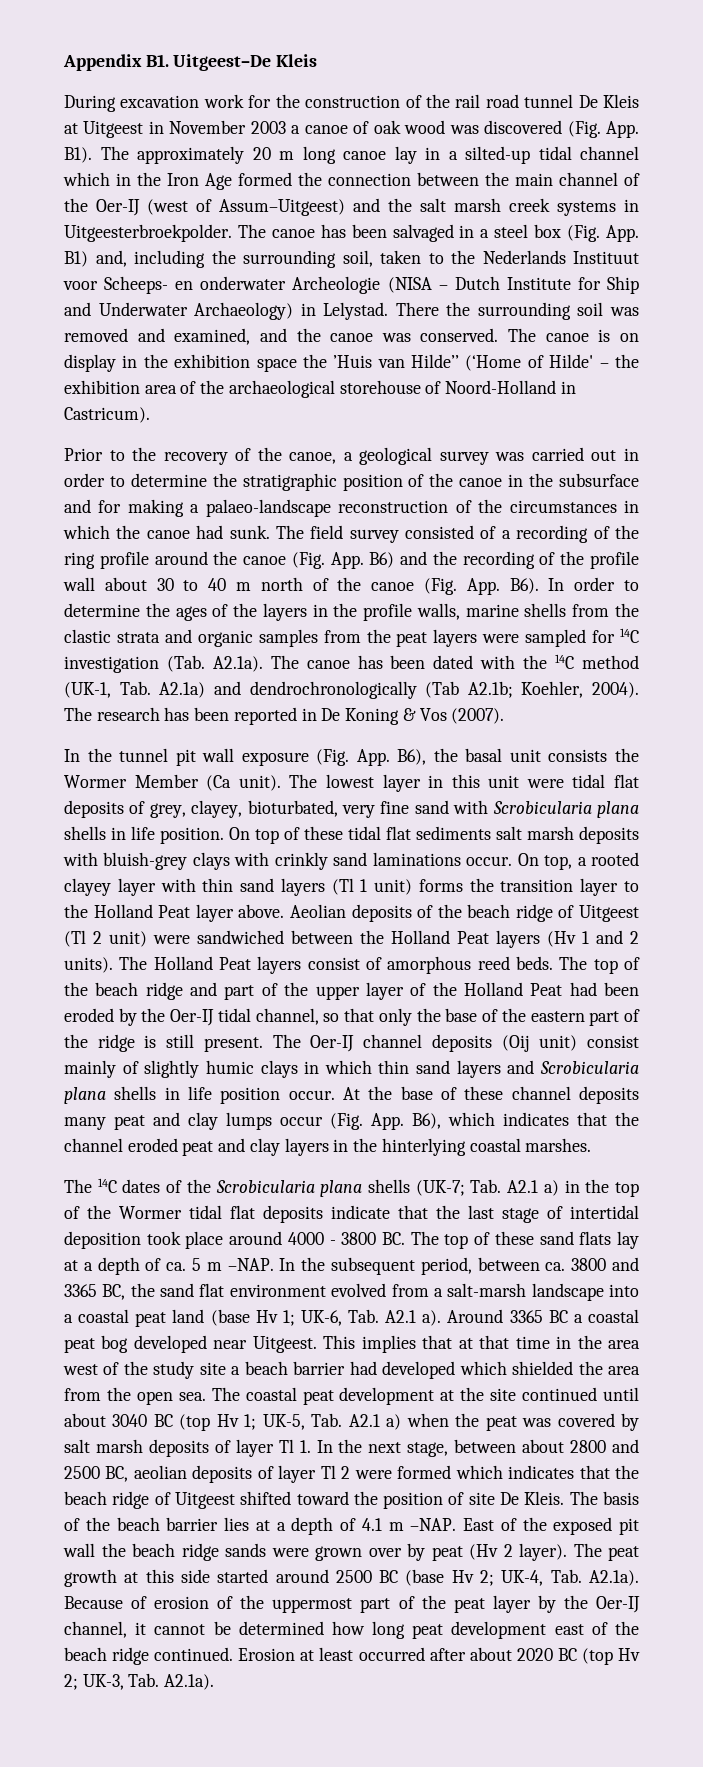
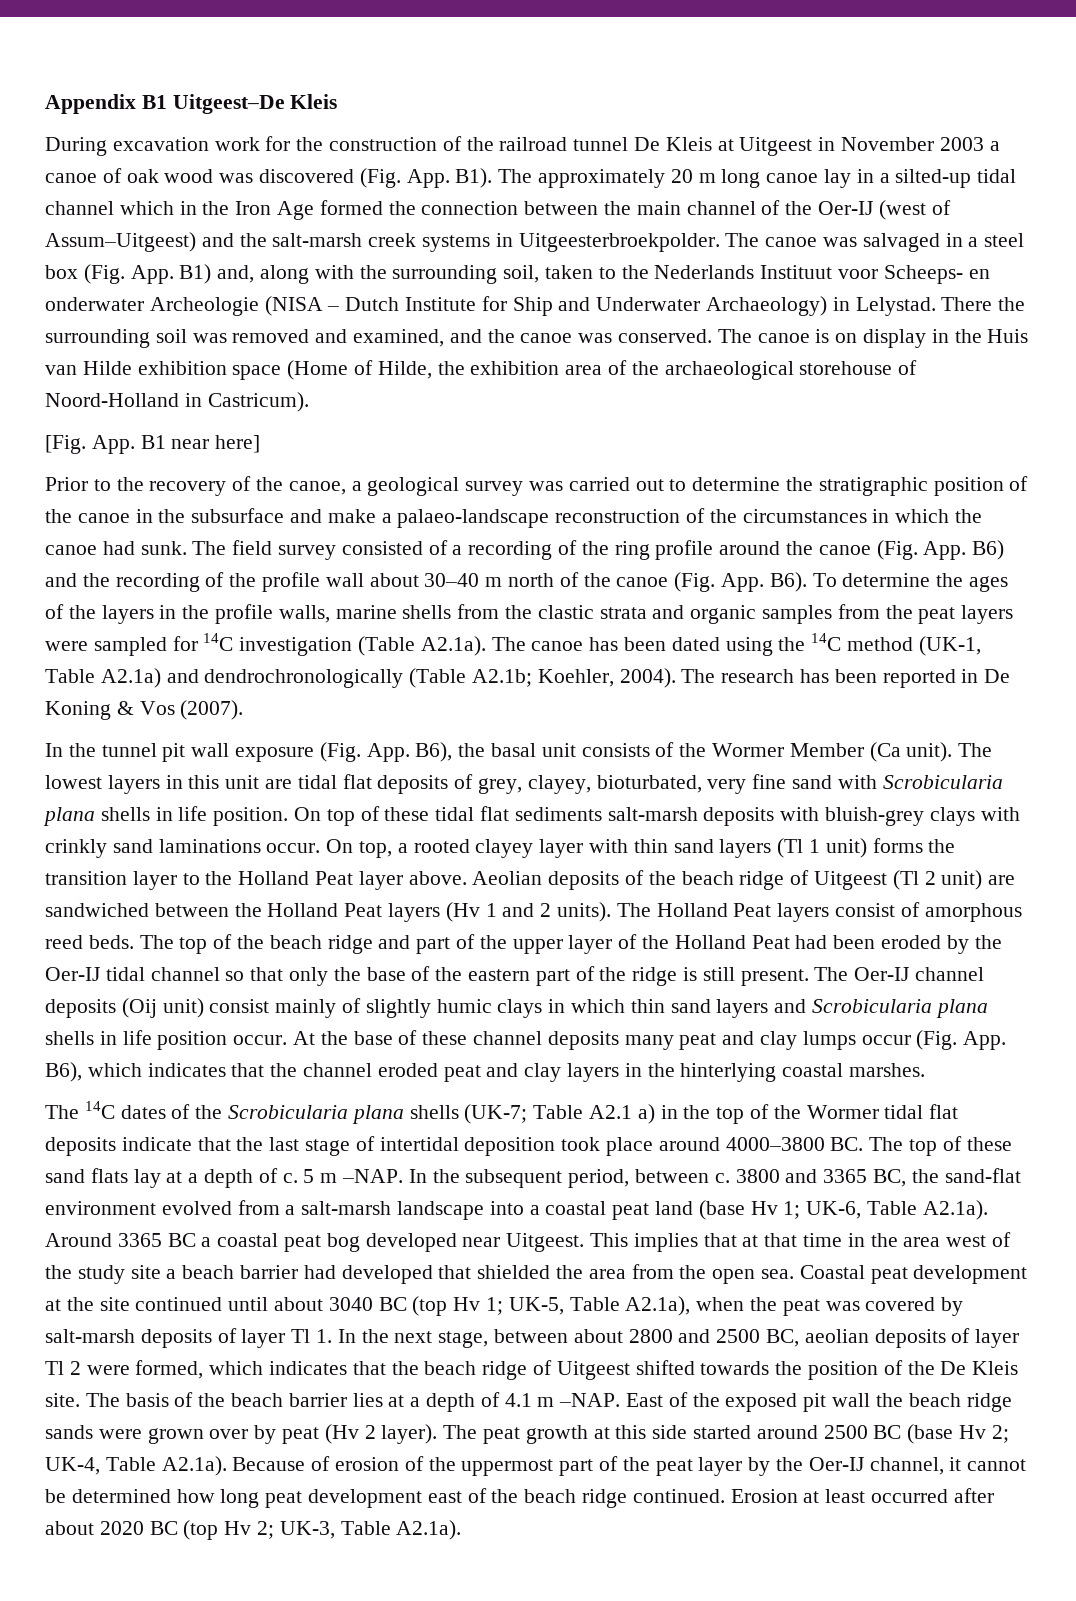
- Appendix B1. Uitgeest–De Kleis
+ Appendix B1 Uitgeest–De Kleis
- During excavation work for the construction of the rail road tunnel De Kleis at Uitgeest in November 2003 a canoe of oak wood was discovered (Fig. App. B1). The approximately 20 m long canoe lay in a silted-up tidal channel which in the Iron Age formed the connection between the main channel of the Oer-IJ (west of Assum–Uitgeest) and the salt marsh creek systems in Uitgeesterbroekpolder.
+ During excavation work for the construction of the railroad tunnel De Kleis at Uitgeest in November 2003 a canoe of oak wood was discovered (Fig. App. B1). The approximately 20 m long canoe lay in a silted-up tidal channel which in the Iron Age formed the connection between the main channel of the Oer-IJ (west of Assum–Uitgeest) and the salt-marsh creek systems in Uitgeesterbroekpolder.
- The canoe has been salvaged in a steel box (Fig. App. B1) and, including the surrounding soil, taken to the Nederlands Instituut voor Scheeps- en onderwater Archeologie (NISA – Dutch Institute for Ship and Underwater Archaeology) in Lelystad.
+ The canoe was salvaged in a steel box (Fig. App. B1) and, along with the surrounding soil, taken to the Nederlands Instituut voor Scheeps- en onderwater Archeologie (NISA – Dutch Institute for Ship and Underwater Archaeology) in Lelystad.
- The canoe is on display in the exhibition space the ’Huis van Hilde’’ (‘Home of Hilde' – the exhibition area of the archaeological storehouse of Noord-Holland in Castricum).
+ The canoe is on display in the Huis van Hilde exhibition space (Home of Hilde, the exhibition area of the archaeological storehouse of Noord-Holland in Castricum).
+ [Fig. App. B1 near here]
- Prior to the recovery of the canoe, a geological survey was carried out in order to determine the stratigraphic position of the canoe in the subsurface and for making a palaeo-landscape reconstruction of the circumstances in which the canoe had sunk.
+ Prior to the recovery of the canoe, a geological survey was carried out to determine the stratigraphic position of the canoe in the subsurface and make a palaeo-landscape reconstruction of the circumstances in which the canoe had sunk.
- The field survey consisted of a recording of the ring profile around the canoe (Fig. App. B6) and the recording of the profile wall about 30 to 40 m north of the canoe (Fig. App. B6). In order to determine the ages of the layers in the profile walls, marine shells from the clastic strata and organic samples from the peat layers were sampled for 14C investigation (Tab. A2.1a). The canoe has been dated with the 14C method (UK-1, Tab. A2.1a) and dendrochronologically (Tab A2.1b;
+ The field survey consisted of a recording of the ring profile around the canoe (Fig. App. B6) and the recording of the profile wall about 30–40 m north of the canoe (Fig. App. B6). To determine the ages of the layers in the profile walls, marine shells from the clastic strata and organic samples from the peat layers were sampled for 14C investigation (Table A2.1a). The canoe has been dated using the 14C method (UK-1, Table A2.1a) and dendrochronologically (Table A2.1b;
- In the tunnel pit wall exposure (Fig. App. B6), the basal unit consists the Wormer Member (Ca unit).
+ In the tunnel pit wall exposure (Fig. App. B6), the basal unit consists of the Wormer Member (Ca unit).
- The lowest layer in this unit were tidal flat deposits of grey, clayey, bioturbated, very fine sand with Scrobicularia plana shells in life position.
+ The lowest layers in this unit are tidal flat deposits of grey, clayey, bioturbated, very fine sand with Scrobicularia plana shells in life position.
- On top of these tidal flat sediments salt marsh deposits with bluish-grey clays with crinkly sand laminations occur.
+ On top of these tidal flat sediments salt-marsh deposits with bluish-grey clays with crinkly sand laminations occur.
- Aeolian deposits of the beach ridge of Uitgeest (Tl 2 unit) were sandwiched between the Holland Peat layers (Hv 1 and 2 units).
+ Aeolian deposits of the beach ridge of Uitgeest (Tl 2 unit) are sandwiched between the Holland Peat layers (Hv 1 and 2 units).
- The top of the beach ridge and part of the upper layer of the Holland Peat had been eroded by the Oer-IJ tidal channel, so that only the base of the eastern part of the ridge is still present.
+ The top of the beach ridge and part of the upper layer of the Holland Peat had been eroded by the Oer-IJ tidal channel so that only the base of the eastern part of the ridge is still present.
- The 14C dates of the Scrobicularia plana shells (UK-7; Tab. A2.1 a) in the top of the Wormer tidal flat deposits indicate that the last stage of intertidal deposition took place around 4000 - 3800 BC. The top of these sand flats lay at a depth of ca. 5 m –NAP.
+ The 14C dates of the Scrobicularia plana shells (UK-7; Table A2.1 a) in the top of the Wormer tidal flat deposits indicate that the last stage of intertidal deposition took place around 4000–3800 BC. The top of these sand flats lay at a depth of c. 5 m –NAP.
- In the subsequent period, between ca. 3800 and 3365 BC, the sand flat environment evolved from a salt-marsh landscape into a coastal peat land (base Hv 1; UK-6, Tab. A2.1 a). Around 3365 BC a coastal peat bog developed near Uitgeest.
+ In the subsequent period, between c. 3800 and 3365 BC, the sand-flat environment evolved from a salt-marsh landscape into a coastal peat land (base Hv 1; UK-6, Table A2.1a). Around 3365 BC a coastal peat bog developed near Uitgeest.
- This implies that at that time in the area west of the study site a beach barrier had developed which shielded the area from the open sea.
+ This implies that at that time in the area west of the study site a beach barrier had developed that shielded the area from the open sea.
- The coastal peat development at the site continued until about 3040 BC (top Hv 1; UK-5, Tab. A2.1 a) when the peat was covered by salt marsh deposits of layer Tl 1. In the next stage, between about 2800 and 2500 BC, aeolian deposits of layer Tl 2 were formed which indicates that the beach ridge of Uitgeest shifted toward the position of site De Kleis.
+ Coastal peat development at the site continued until about 3040 BC (top Hv 1; UK-5, Table A2.1a), when the peat was covered by salt-marsh deposits of layer Tl 1. In the next stage, between about 2800 and 2500 BC, aeolian deposits of layer Tl 2 were formed, which indicates that the beach ridge of Uitgeest shifted towards the position of the De Kleis site.
- The peat growth at this side started around 2500 BC (base Hv 2; UK-4, Tab. A2.1a). Because of erosion of the uppermost part of the peat layer by the Oer-IJ channel, it cannot be determined how long peat development east of the beach ridge continued.
+ The peat growth at this side started around 2500 BC (base Hv 2; UK-4, Table A2.1a). Because of erosion of the uppermost part of the peat layer by the Oer-IJ channel, it cannot be determined how long peat development east of the beach ridge continued.
- Erosion at least occurred after about 2020 BC (top Hv 2; UK-3, Tab. A2.1a).
+ Erosion at least occurred after about 2020 BC (top Hv 2; UK-3, Table A2.1a).

